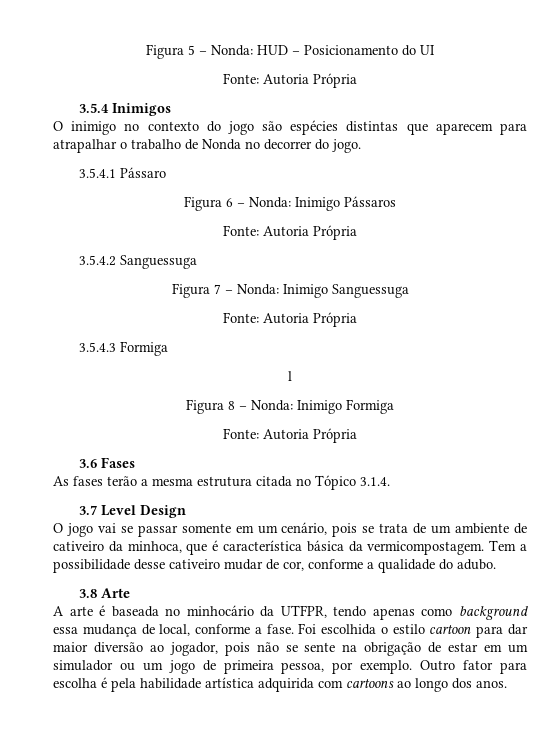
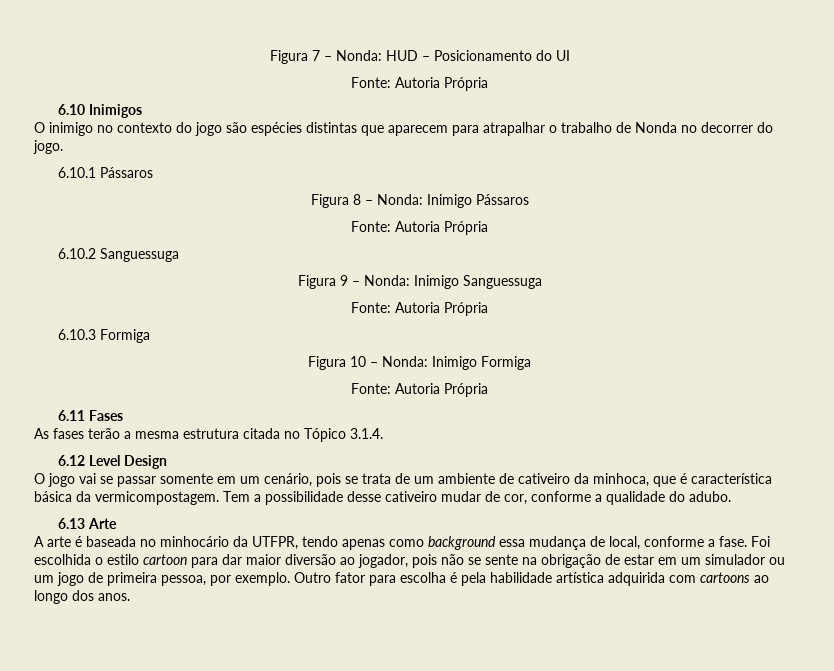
- Figura 5 – Nonda: HUD – Posicionamento do UI
+ Figura 7 – Nonda: HUD – Posicionamento do UI
- 3.5.4 Inimigos
+ 6.10 Inimigos
- 3.5.4.1 Pássaro
- Figura 6 – Nonda: Inimigo Pássaros
+ 6.10.1 Pássaros
+ Figura 8 – Nonda: Inimigo Pássaros
- 3.5.4.2 Sanguessuga
+ 6.10.2 Sanguessuga
- Figura 7 – Nonda: Inimigo Sanguessuga
+ Figura 9 – Nonda: Inimigo Sanguessuga
- 3.5.4.3 Formiga
- l
- Figura 8 – Nonda: Inimigo Formiga
+ 6.10.3 Formiga
+ Figura 10 – Nonda: Inimigo Formiga
- 3.6 Fases
+ 6.11 Fases
- 3.7 Level Design
+ 6.12 Level Design
- 3.8 Arte
+ 6.13 Arte

